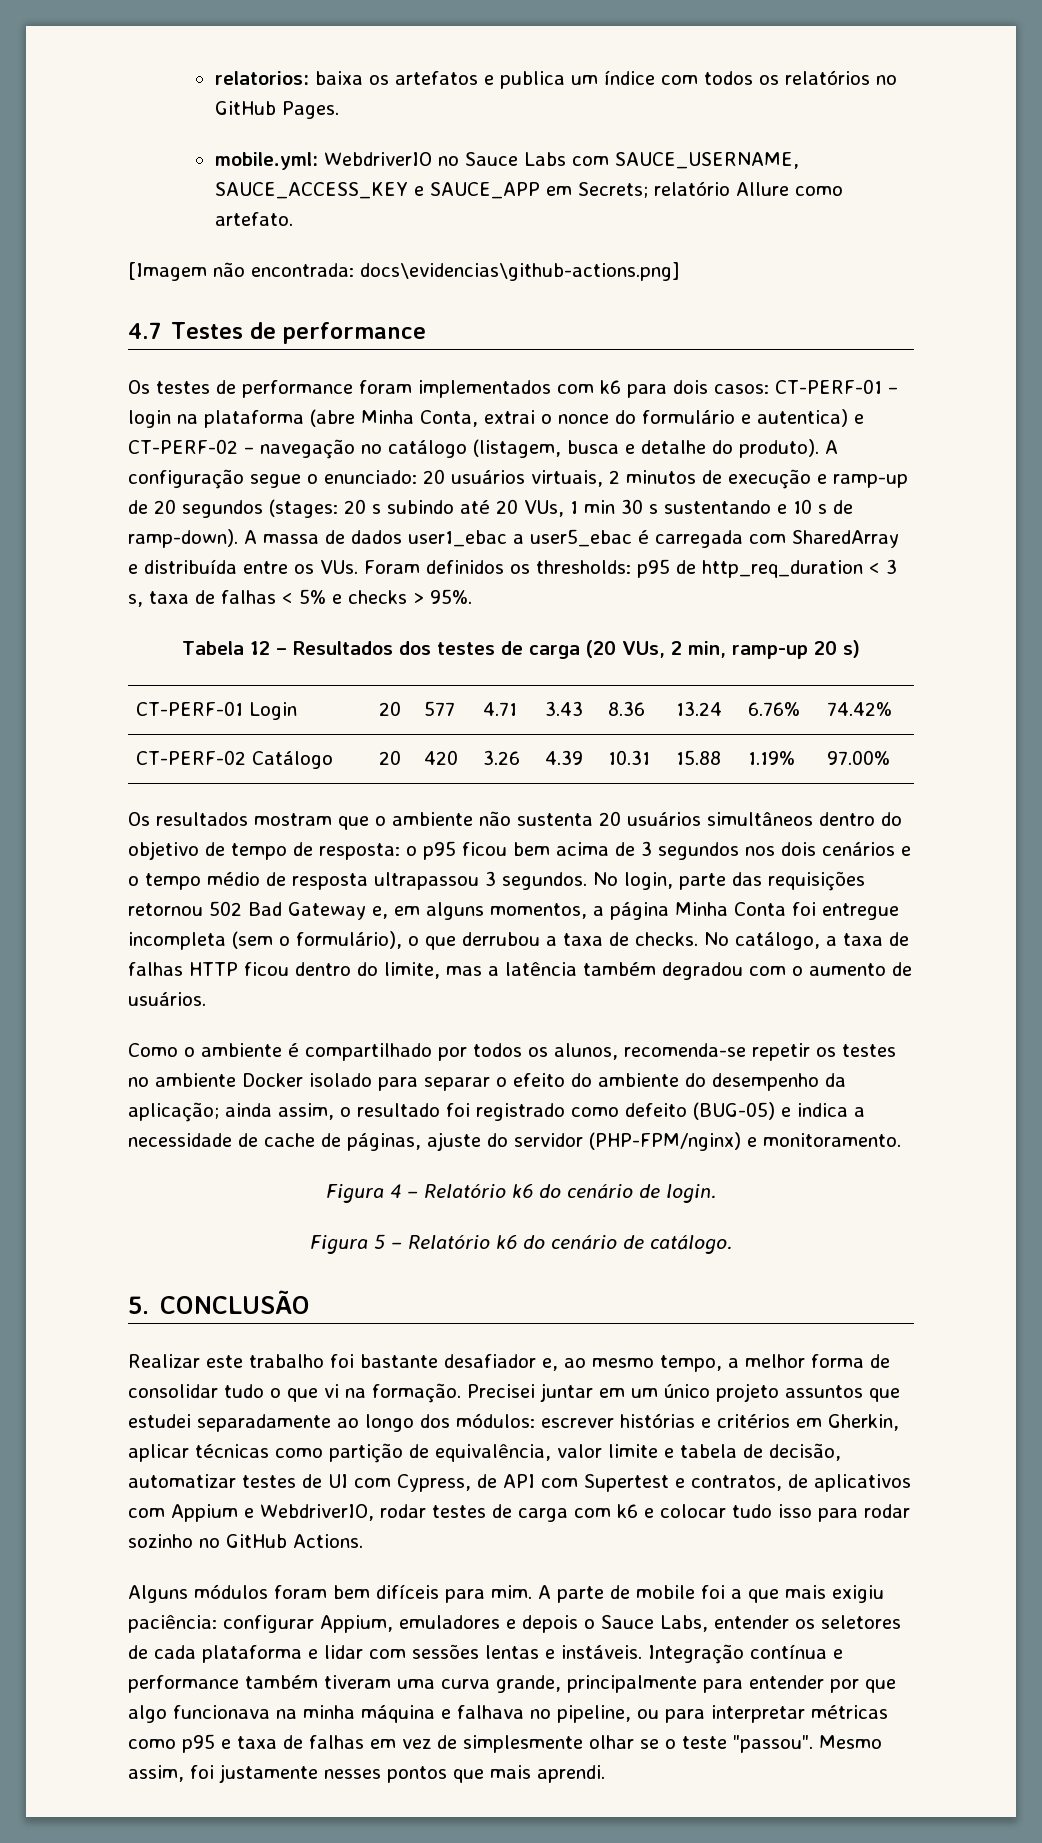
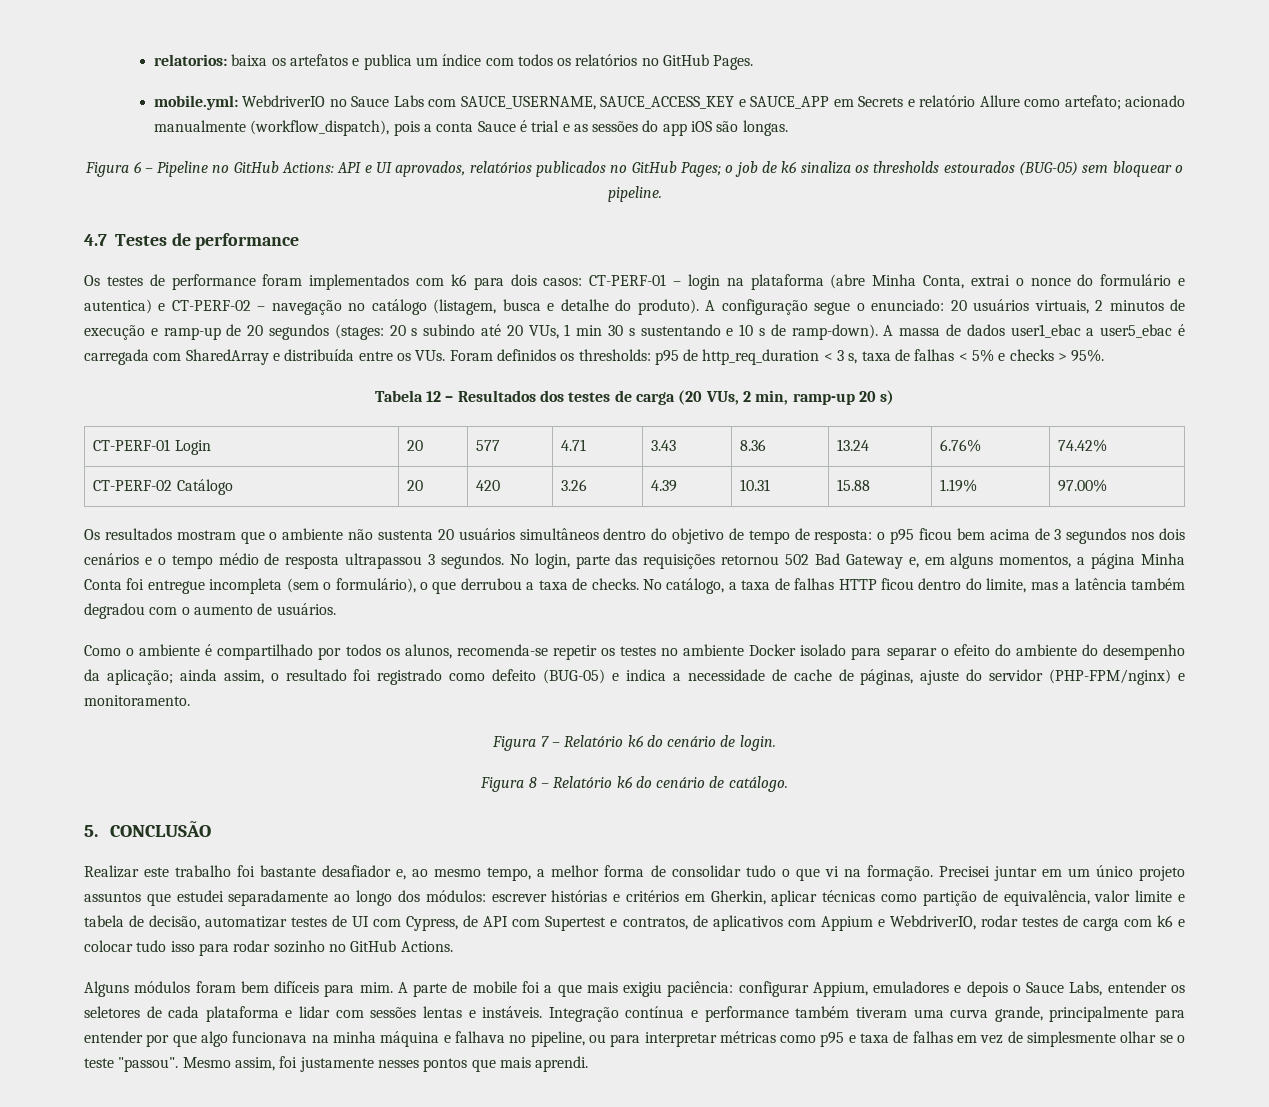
- mobile.yml: WebdriverIO no Sauce Labs com SAUCE_USERNAME, SAUCE_ACCESS_KEY e SAUCE_APP em Secrets; relatório Allure como artefato.
- [Imagem não encontrada: docs\evidencias\github-actions.png]
+ mobile.yml: WebdriverIO no Sauce Labs com SAUCE_USERNAME, SAUCE_ACCESS_KEY e SAUCE_APP em Secrets e relatório Allure como artefato; acionado manualmente (workflow_dispatch), pois a conta Sauce é trial e as sessões do app iOS são longas.
+ Figura 6 – Pipeline no GitHub Actions: API e UI aprovados, relatórios publicados no GitHub Pages; o job de k6 sinaliza os thresholds estourados (BUG-05) sem bloquear o pipeline.
- Figura 4 – Relatório k6 do cenário de login.
+ Figura 7 – Relatório k6 do cenário de login.
- Figura 5 – Relatório k6 do cenário de catálogo.
+ Figura 8 – Relatório k6 do cenário de catálogo.

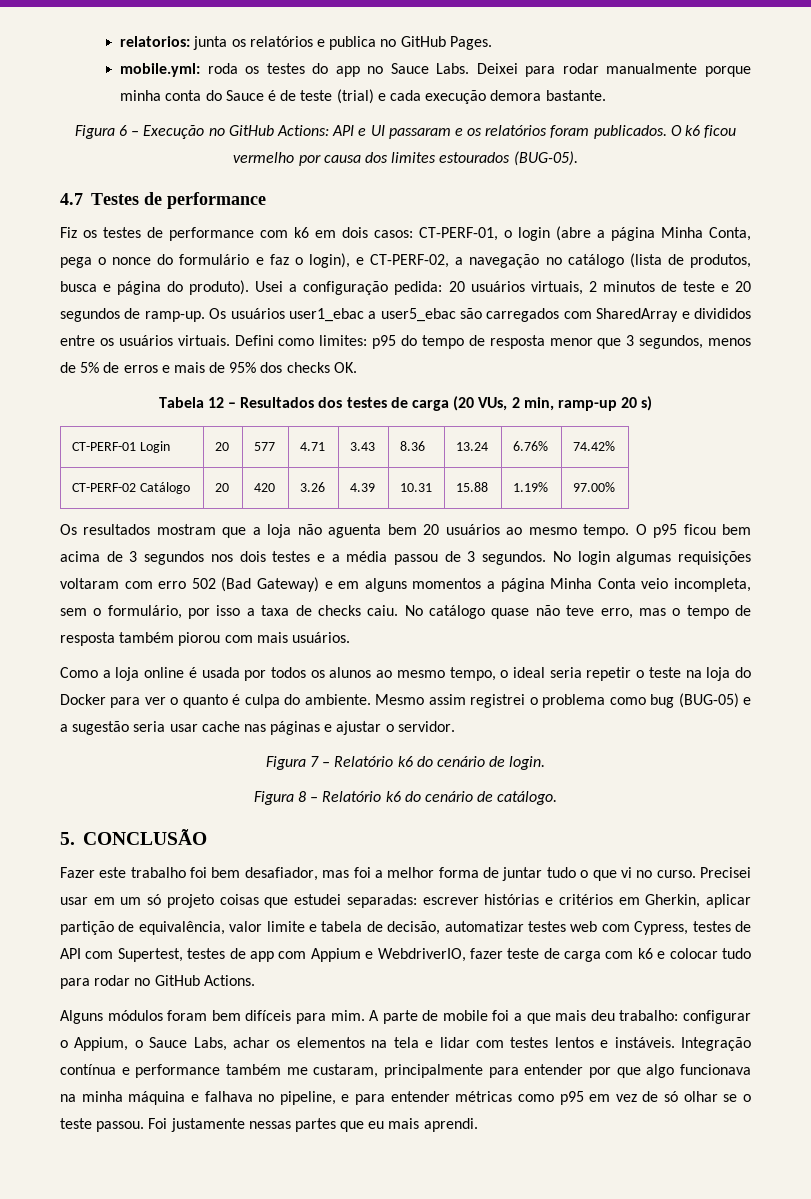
- relatorios: baixa os artefatos e publica um índice com todos os relatórios no GitHub Pages.
- mobile.yml: WebdriverIO no Sauce Labs com SAUCE_USERNAME, SAUCE_ACCESS_KEY e SAUCE_APP em Secrets e relatório Allure como artefato; acionado manualmente (workflow_dispatch), pois a conta Sauce é trial e as sessões do app iOS são longas.
+ relatorios: junta os relatórios e publica no GitHub Pages.
+ mobile.yml: roda os testes do app no Sauce Labs. Deixei para rodar manualmente porque minha conta do Sauce é de teste (trial) e cada execução demora bastante.
- Figura 6 – Pipeline no GitHub Actions: API e UI aprovados, relatórios publicados no GitHub Pages; o job de k6 sinaliza os thresholds estourados (BUG-05) sem bloquear o pipeline.
+ Figura 6 – Execução no GitHub Actions: API e UI passaram e os relatórios foram publicados. O k6 ficou vermelho por causa dos limites estourados (BUG-05).
- Os testes de performance foram implementados com k6 para dois casos: CT-PERF-01 – login na plataforma (abre Minha Conta, extrai o nonce do formulário e autentica) e CT-PERF-02 – navegação no catálogo (listagem, busca e detalhe do produto).
+ Fiz os testes de performance com k6 em dois casos: CT-PERF-01, o login (abre a página Minha Conta, pega o nonce do formulário e faz o login), e CT-PERF-02, a navegação no catálogo (lista de produtos, busca e página do produto).
- A configuração segue o enunciado: 20 usuários virtuais, 2 minutos de execução e ramp-up de 20 segundos (stages: 20 s subindo até 20 VUs, 1 min 30 s sustentando e 10 s de ramp-down). A massa de dados user1_ebac a user5_ebac é carregada com SharedArray e distribuída entre os VUs. Foram definidos os thresholds: p95 de http_req_duration < 3 s, taxa de falhas < 5% e checks > 95%.
+ Usei a configuração pedida: 20 usuários virtuais, 2 minutos de teste e 20 segundos de ramp-up. Os usuários user1_ebac a user5_ebac são carregados com SharedArray e divididos entre os usuários virtuais. Defini como limites: p95 do tempo de resposta menor que 3 segundos, menos de 5% de erros e mais de 95% dos checks OK.
- Os resultados mostram que o ambiente não sustenta 20 usuários simultâneos dentro do objetivo de tempo de resposta: o p95 ficou bem acima de 3 segundos nos dois cenários e o tempo médio de resposta ultrapassou 3 segundos. No login, parte das requisições retornou 502 Bad Gateway e, em alguns momentos, a página Minha Conta foi entregue incompleta (sem o formulário), o que derrubou a taxa de checks. No catálogo, a taxa de falhas HTTP ficou dentro do limite, mas a latência também degradou com o aumento de usuários.
- Como o ambiente é compartilhado por todos os alunos, recomenda-se repetir os testes no ambiente Docker isolado para separar o efeito do ambiente do desempenho da aplicação; ainda assim, o resultado foi registrado como defeito (BUG-05) e indica a necessidade de cache de páginas, ajuste do servidor (PHP-FPM/nginx) e monitoramento.
+ Os resultados mostram que a loja não aguenta bem 20 usuários ao mesmo tempo. O p95 ficou bem acima de 3 segundos nos dois testes e a média passou de 3 segundos. No login algumas requisições voltaram com erro 502 (Bad Gateway) e em alguns momentos a página Minha Conta veio incompleta, sem o formulário, por isso a taxa de checks caiu. No catálogo quase não teve erro, mas o tempo de resposta também piorou com mais usuários.
+ Como a loja online é usada por todos os alunos ao mesmo tempo, o ideal seria repetir o teste na loja do Docker para ver o quanto é culpa do ambiente. Mesmo assim registrei o problema como bug (BUG-05) e a sugestão seria usar cache nas páginas e ajustar o servidor.
- Realizar este trabalho foi bastante desafiador e, ao mesmo tempo, a melhor forma de consolidar tudo o que vi na formação. Precisei juntar em um único projeto assuntos que estudei separadamente ao longo dos módulos: escrever histórias e critérios em Gherkin, aplicar técnicas como partição de equivalência, valor limite e tabela de decisão, automatizar testes de UI com Cypress, de API com Supertest e contratos, de aplicativos com Appium e WebdriverIO, rodar testes de carga com k6 e colocar tudo isso para rodar sozinho no GitHub Actions.
+ Fazer este trabalho foi bem desafiador, mas foi a melhor forma de juntar tudo o que vi no curso. Precisei usar em um só projeto coisas que estudei separadas: escrever histórias e critérios em Gherkin, aplicar partição de equivalência, valor limite e tabela de decisão, automatizar testes web com Cypress, testes de API com Supertest, testes de app com Appium e WebdriverIO, fazer teste de carga com k6 e colocar tudo para rodar no GitHub Actions.
- A parte de mobile foi a que mais exigiu paciência: configurar Appium, emuladores e depois o Sauce Labs, entender os seletores de cada plataforma e lidar com sessões lentas e instáveis.
+ A parte de mobile foi a que mais deu trabalho: configurar o Appium, o Sauce Labs, achar os elementos na tela e lidar com testes lentos e instáveis.
- Integração contínua e performance também tiveram uma curva grande, principalmente para entender por que algo funcionava na minha máquina e falhava no pipeline, ou para interpretar métricas como p95 e taxa de falhas em vez de simplesmente olhar se o teste "passou". Mesmo assim, foi justamente nesses pontos que mais aprendi.
+ Integração contínua e performance também me custaram, principalmente para entender por que algo funcionava na minha máquina e falhava no pipeline, e para entender métricas como p95 em vez de só olhar se o teste passou. Foi justamente nessas partes que eu mais aprendi.

